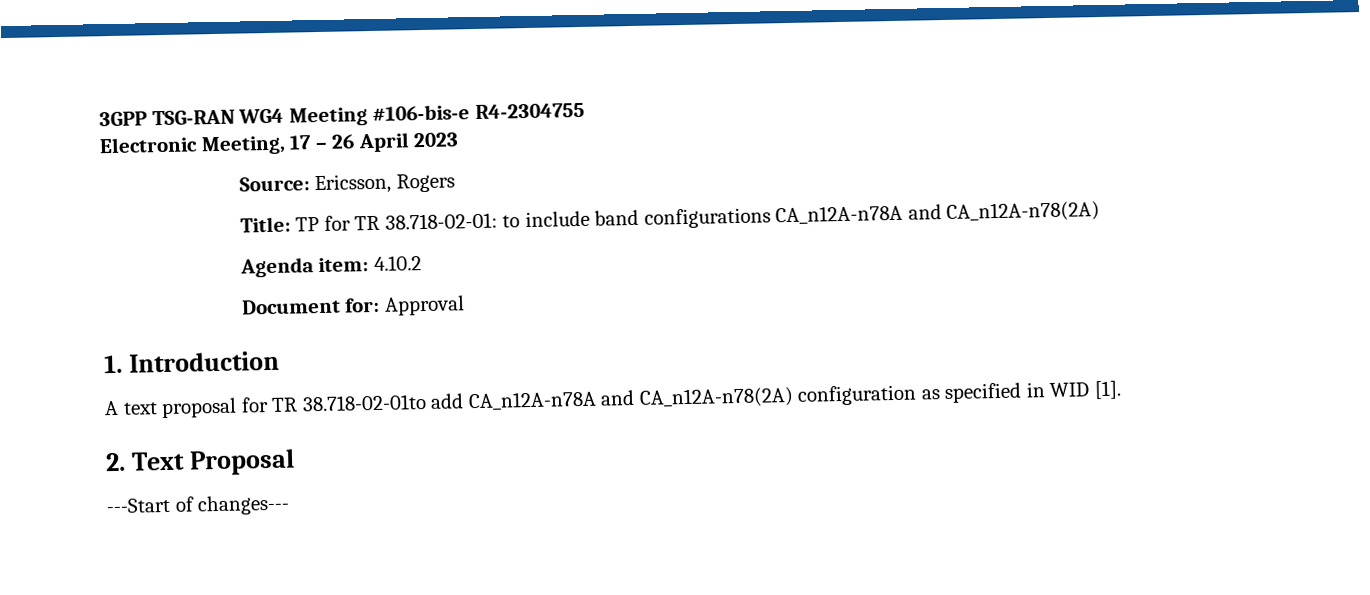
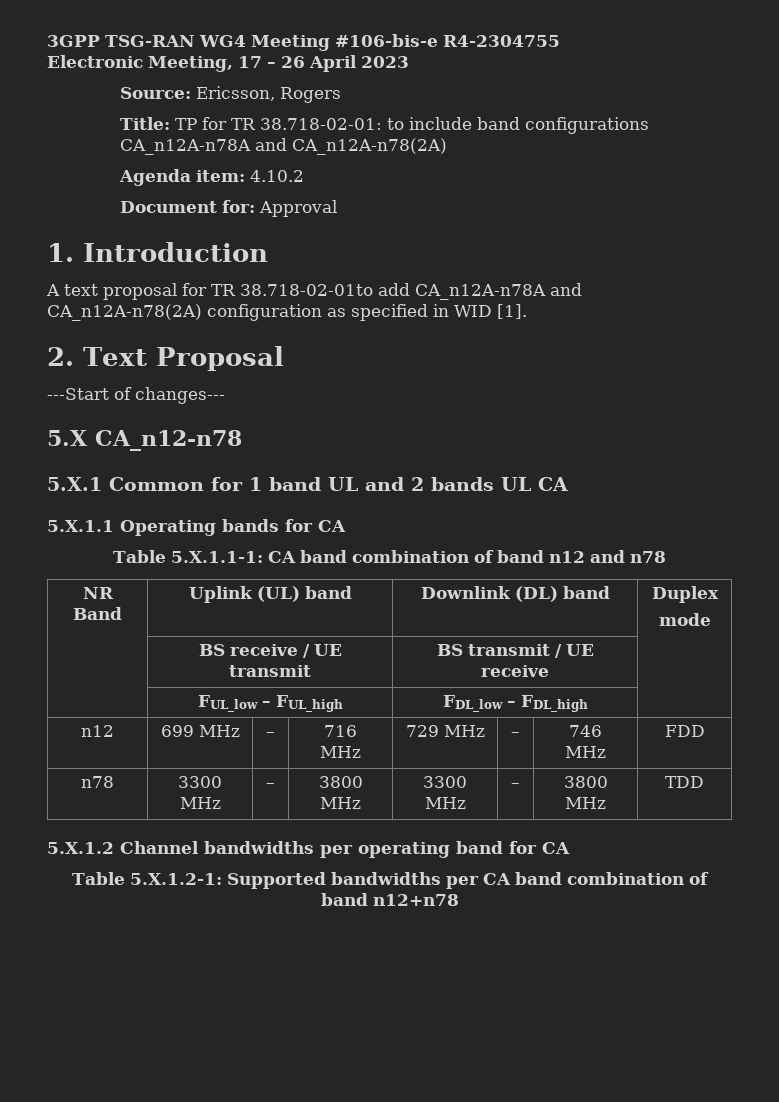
+ 5.X CA_n12-n78
+ 5.X.1 Common for 1 band UL and 2 bands UL CA
+ 5.X.1.1 Operating bands for CA
+ Table 5.X.1.1-1: CA band combination of band n12 and n78
+ NR Band | Uplink (UL) band | Downlink (DL) band | Duplex
+ mode
+ | BS receive / UE transmit | BS transmit / UE receive |
+ | FUL_low – FUL_high | FDL_low – FDL_high |
+ n12 | 699 MHz | – | 716 MHz | 729 MHz | – | 746 MHz | FDD
+ n78 | 3300 MHz | – | 3800 MHz | 3300 MHz | – | 3800 MHz | TDD
+ 5.X.1.2 Channel bandwidths per operating band for CA
+ Table 5.X.1.2-1: Supported bandwidths per CA band combination of band n12+n78

